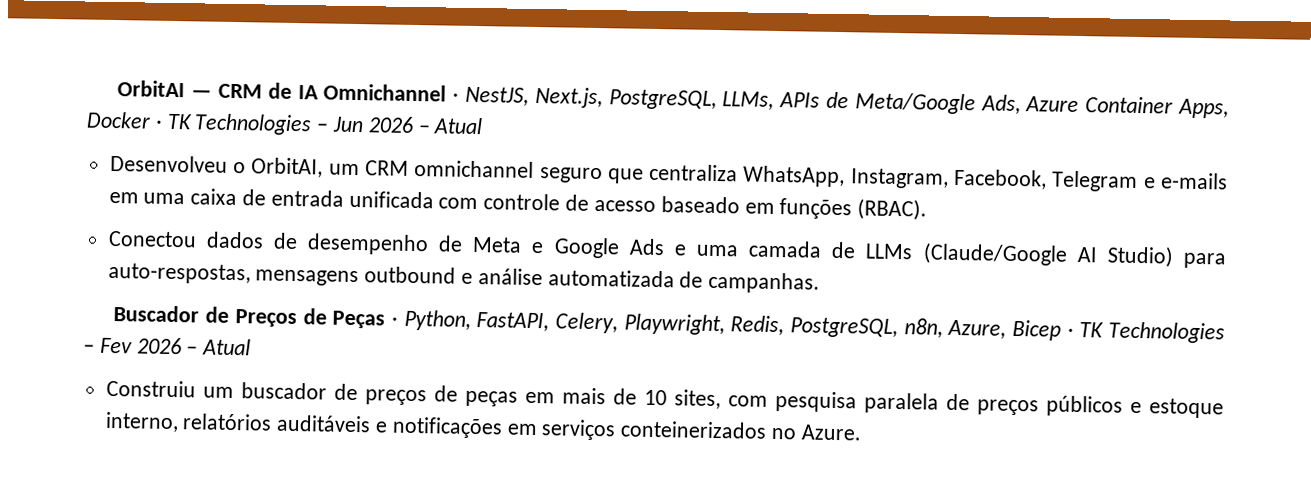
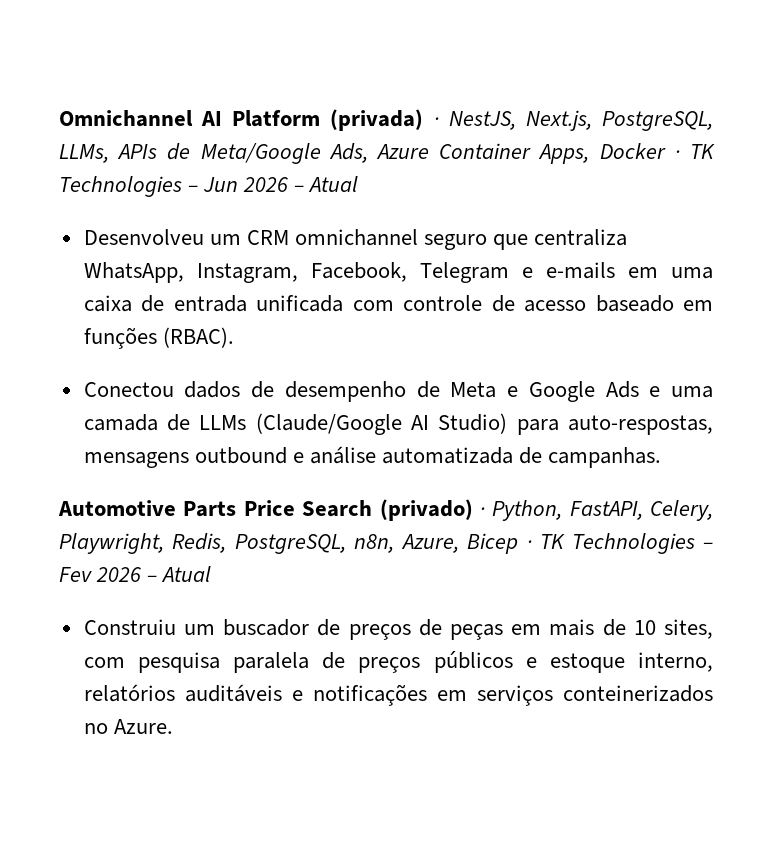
- OrbitAI — CRM de IA Omnichannel · NestJS, Next.js, PostgreSQL, LLMs, APIs de Meta/Google Ads, Azure Container Apps, Docker · TK Technologies – Jun 2026 – Atual
+ Omnichannel AI Platform (privada) · NestJS, Next.js, PostgreSQL, LLMs, APIs de Meta/Google Ads, Azure Container Apps, Docker · TK Technologies – Jun 2026 – Atual
- Desenvolveu o OrbitAI, um CRM omnichannel seguro que centraliza WhatsApp, Instagram, Facebook, Telegram e e-mails em uma caixa de entrada unificada com controle de acesso baseado em funções (RBAC).
+ Desenvolveu um CRM omnichannel seguro que centraliza WhatsApp, Instagram, Facebook, Telegram e e-mails em uma caixa de entrada unificada com controle de acesso baseado em funções (RBAC).
- Buscador de Preços de Peças · Python, FastAPI, Celery, Playwright, Redis, PostgreSQL, n8n, Azure, Bicep · TK Technologies – Fev 2026 – Atual
+ Automotive Parts Price Search (privado) · Python, FastAPI, Celery, Playwright, Redis, PostgreSQL, n8n, Azure, Bicep · TK Technologies – Fev 2026 – Atual

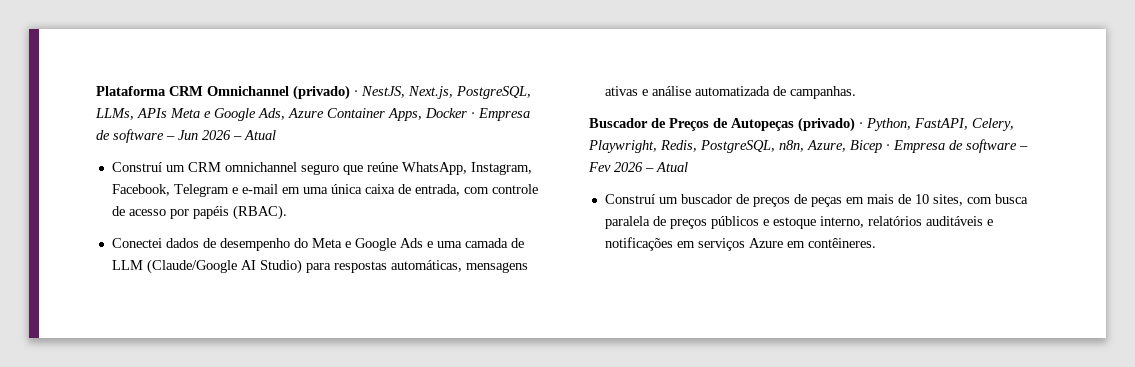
- Omnichannel AI Platform (privada) · NestJS, Next.js, PostgreSQL, LLMs, APIs de Meta/Google Ads, Azure Container Apps, Docker · TK Technologies – Jun 2026 – Atual
+ Plataforma CRM Omnichannel (privado) · NestJS, Next.js, PostgreSQL, LLMs, APIs Meta e Google Ads, Azure Container Apps, Docker · Empresa de software – Jun 2026 – Atual
- Desenvolveu um CRM omnichannel seguro que centraliza WhatsApp, Instagram, Facebook, Telegram e e-mails em uma caixa de entrada unificada com controle de acesso baseado em funções (RBAC).
+ Construí um CRM omnichannel seguro que reúne WhatsApp, Instagram, Facebook, Telegram e e-mail em uma única caixa de entrada, com controle de acesso por papéis (RBAC).
- Conectou dados de desempenho de Meta e Google Ads e uma camada de LLMs (Claude/Google AI Studio) para auto-respostas, mensagens outbound e análise automatizada de campanhas.
+ Conectei dados de desempenho do Meta e Google Ads e uma camada de LLM (Claude/Google AI Studio) para respostas automáticas, mensagens ativas e análise automatizada de campanhas.
- Automotive Parts Price Search (privado) · Python, FastAPI, Celery, Playwright, Redis, PostgreSQL, n8n, Azure, Bicep · TK Technologies – Fev 2026 – Atual
+ Buscador de Preços de Autopeças (privado) · Python, FastAPI, Celery, Playwright, Redis, PostgreSQL, n8n, Azure, Bicep · Empresa de software – Fev 2026 – Atual
- Construiu um buscador de preços de peças em mais de 10 sites, com pesquisa paralela de preços públicos e estoque interno, relatórios auditáveis e notificações em serviços conteinerizados no Azure.
+ Construí um buscador de preços de peças em mais de 10 sites, com busca paralela de preços públicos e estoque interno, relatórios auditáveis e notificações em serviços Azure em contêineres.

